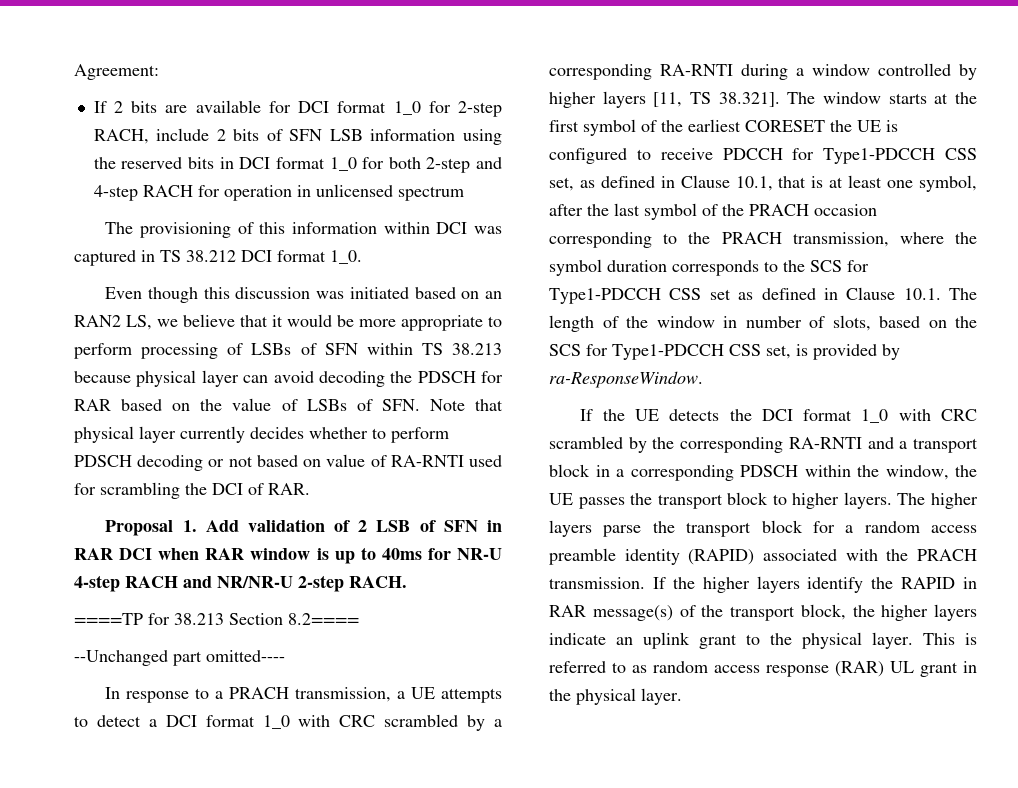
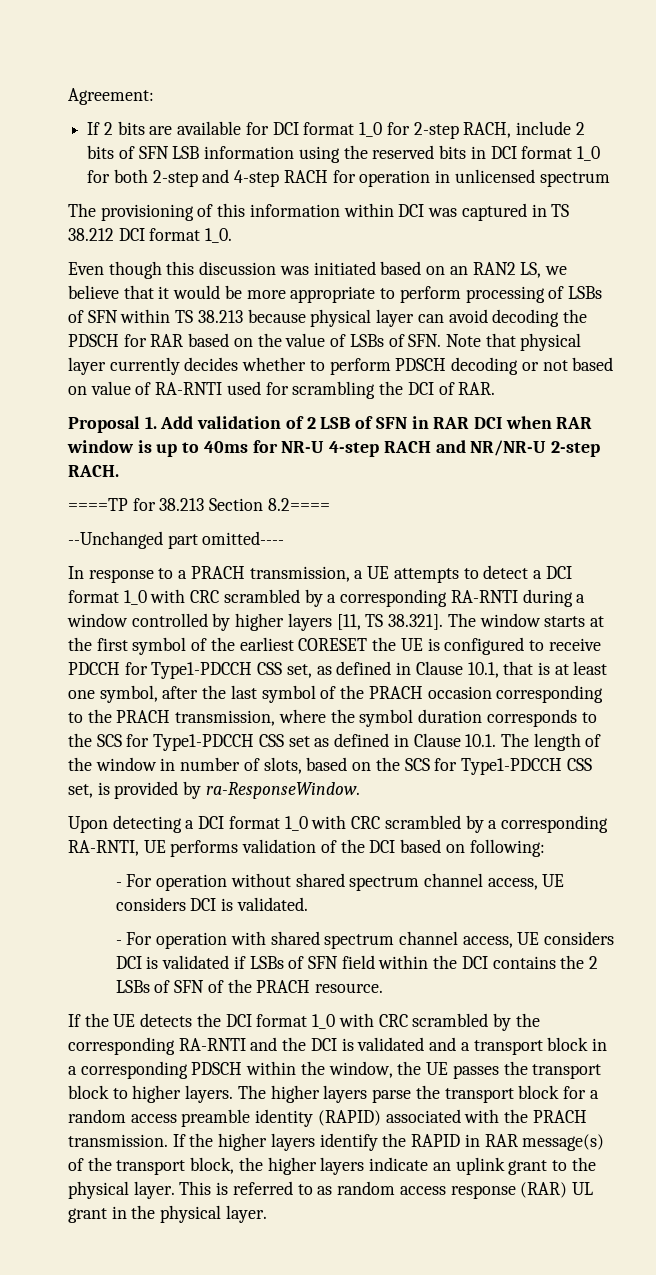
+ Upon detecting a DCI format 1_0 with CRC scrambled by a corresponding RA-RNTI, UE performs validation of the DCI based on following:
+ - For operation without shared spectrum channel access, UE considers DCI is validated.
+ - For operation with shared spectrum channel access, UE considers DCI is validated if LSBs of SFN field within the DCI contains the 2 LSBs of SFN of the PRACH resource.
- If the UE detects the DCI format 1_0 with CRC scrambled by the corresponding RA-RNTI and a transport block in a corresponding PDSCH within the window, the UE passes the transport block to higher layers.
+ If the UE detects the DCI format 1_0 with CRC scrambled by the corresponding RA-RNTI and the DCI is validated and a transport block in a corresponding PDSCH within the window, the UE passes the transport block to higher layers.

